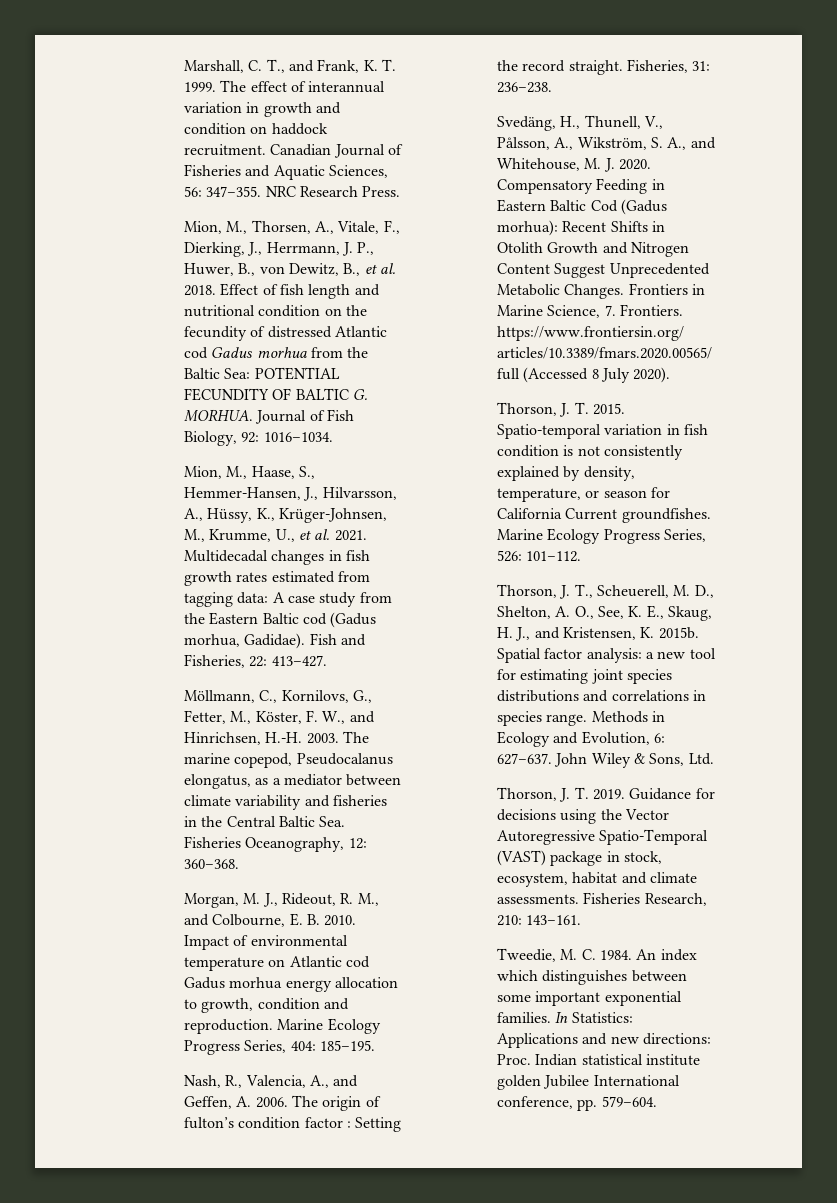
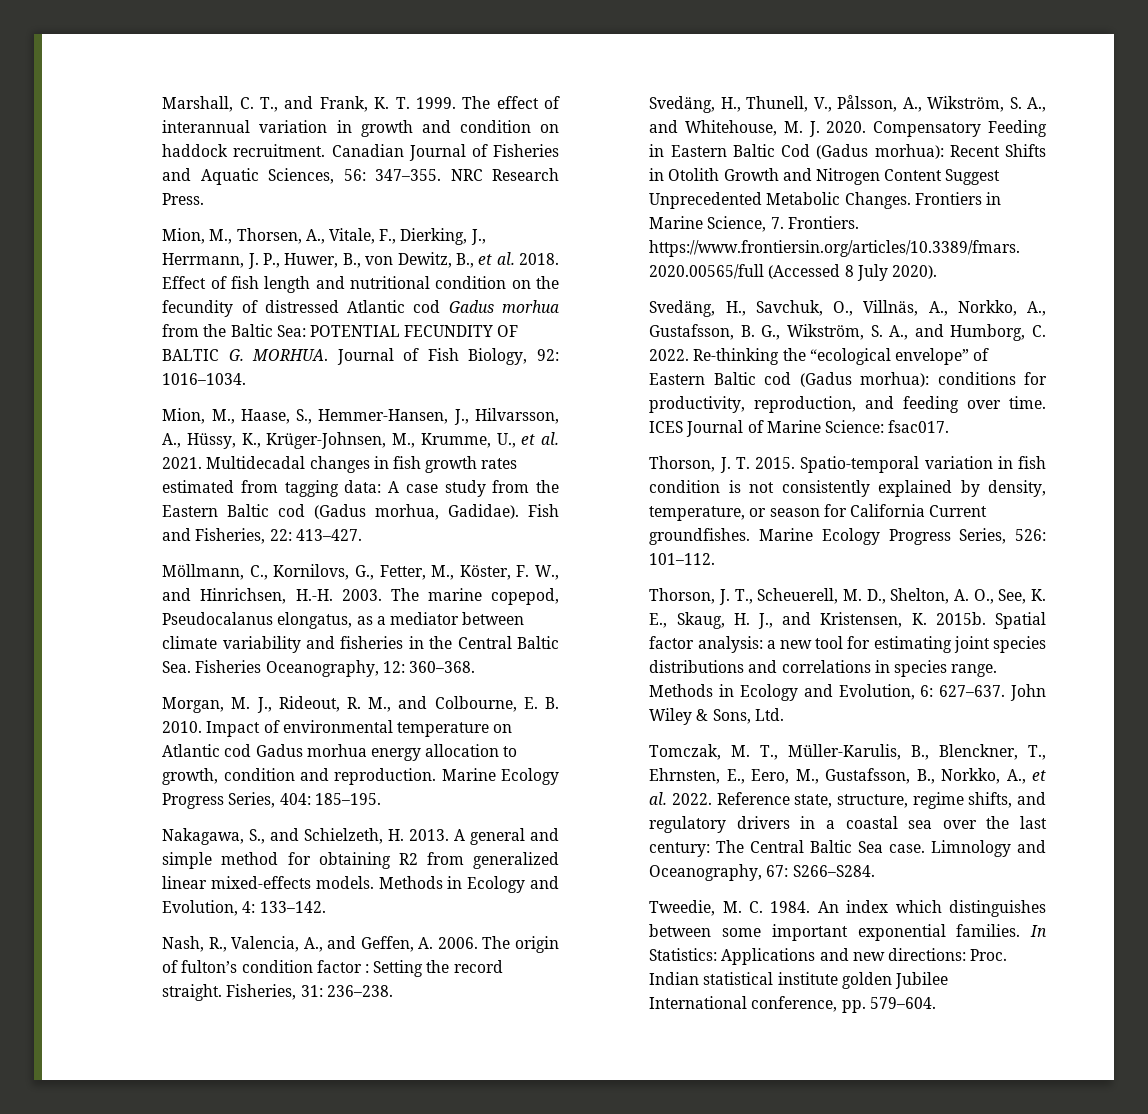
+ Nakagawa, S., and Schielzeth, H. 2013. A general and simple method for obtaining R2 from generalized linear mixed-effects models. Methods in Ecology and Evolution, 4: 133–142.
+ Svedäng, H., Savchuk, O., Villnäs, A., Norkko, A., Gustafsson, B. G., Wikström, S. A., and Humborg, C. 2022. Re-thinking the “ecological envelope” of Eastern Baltic cod (Gadus morhua): conditions for productivity, reproduction, and feeding over time. ICES Journal of Marine Science: fsac017.
- Thorson, J. T. 2019. Guidance for decisions using the Vector Autoregressive Spatio-Temporal (VAST) package in stock, ecosystem, habitat and climate assessments. Fisheries Research, 210: 143–161.
+ Tomczak, M. T., Müller-Karulis, B., Blenckner, T., Ehrnsten, E., Eero, M., Gustafsson, B., Norkko, A., et al. 2022. Reference state, structure, regime shifts, and regulatory drivers in a coastal sea over the last century: The Central Baltic Sea case. Limnology and Oceanography, 67: S266–S284.

